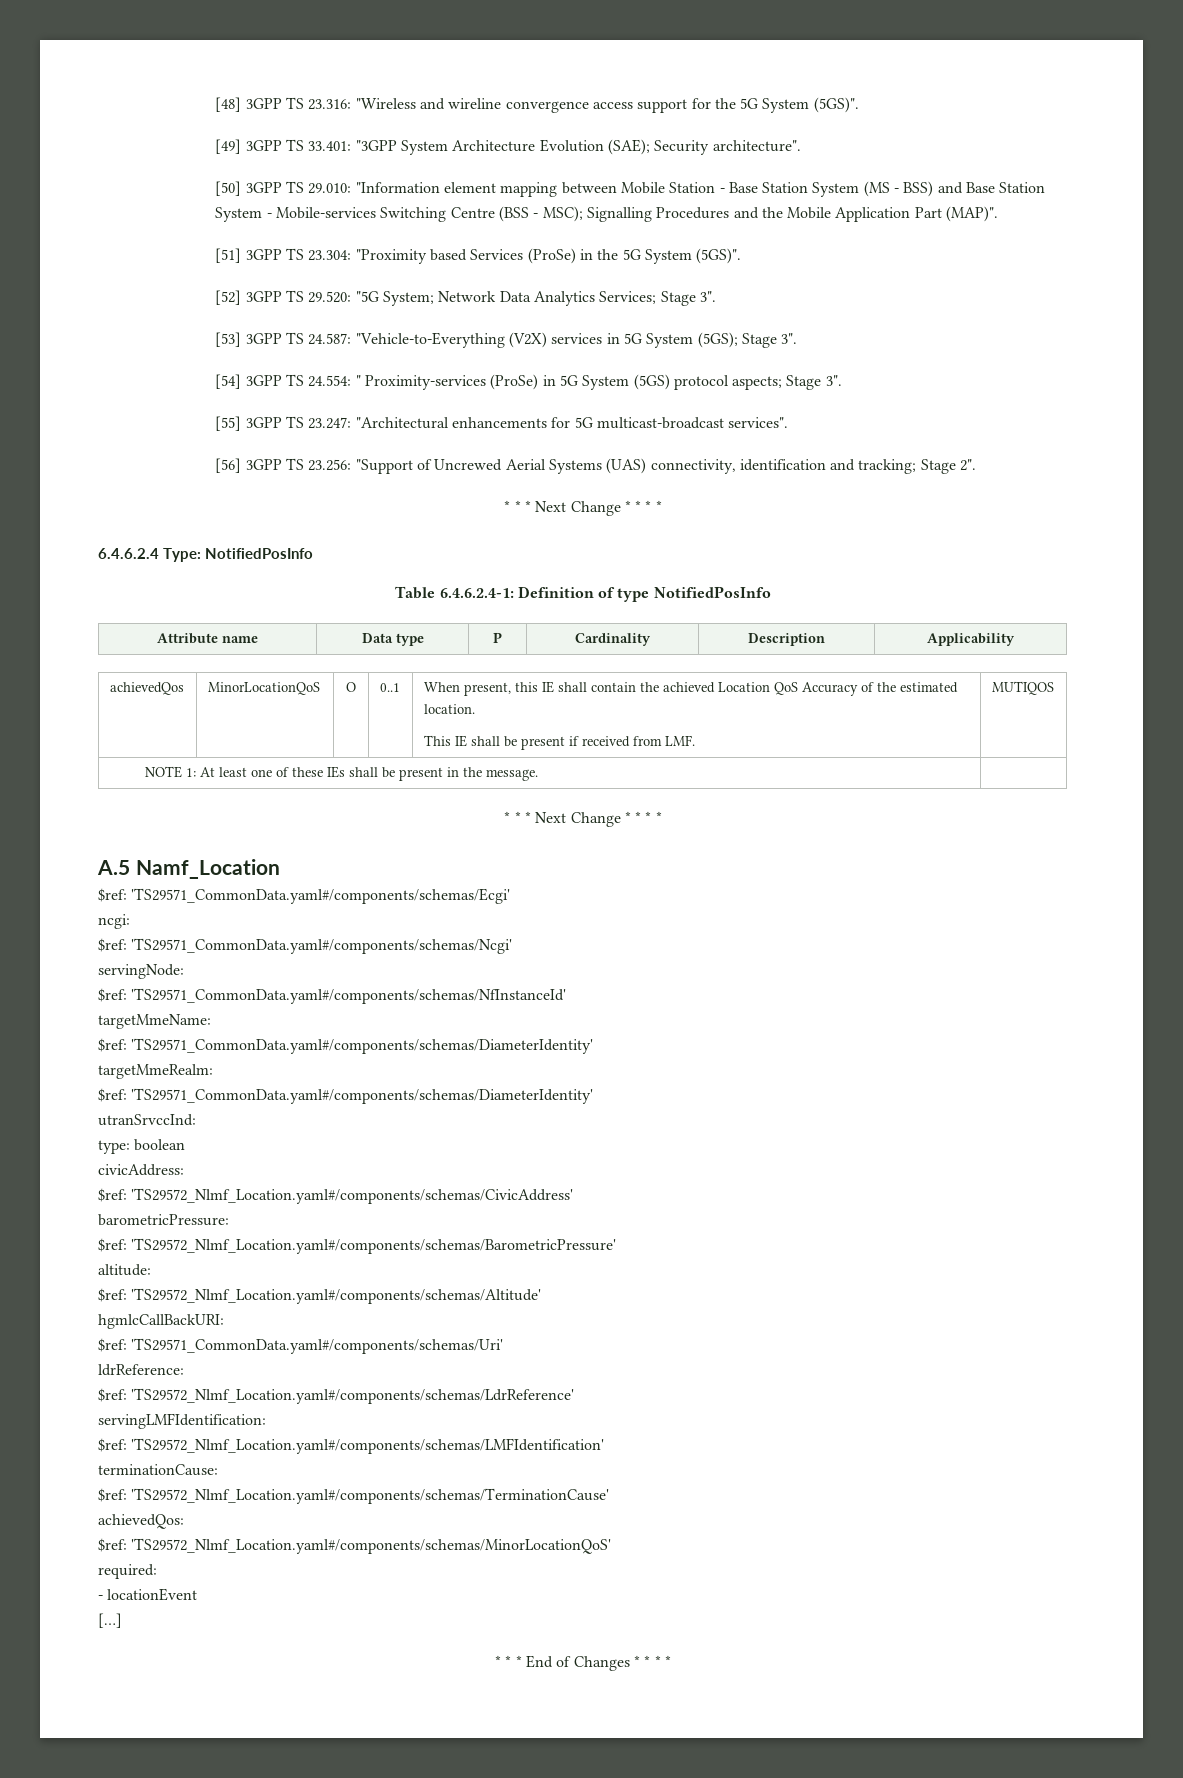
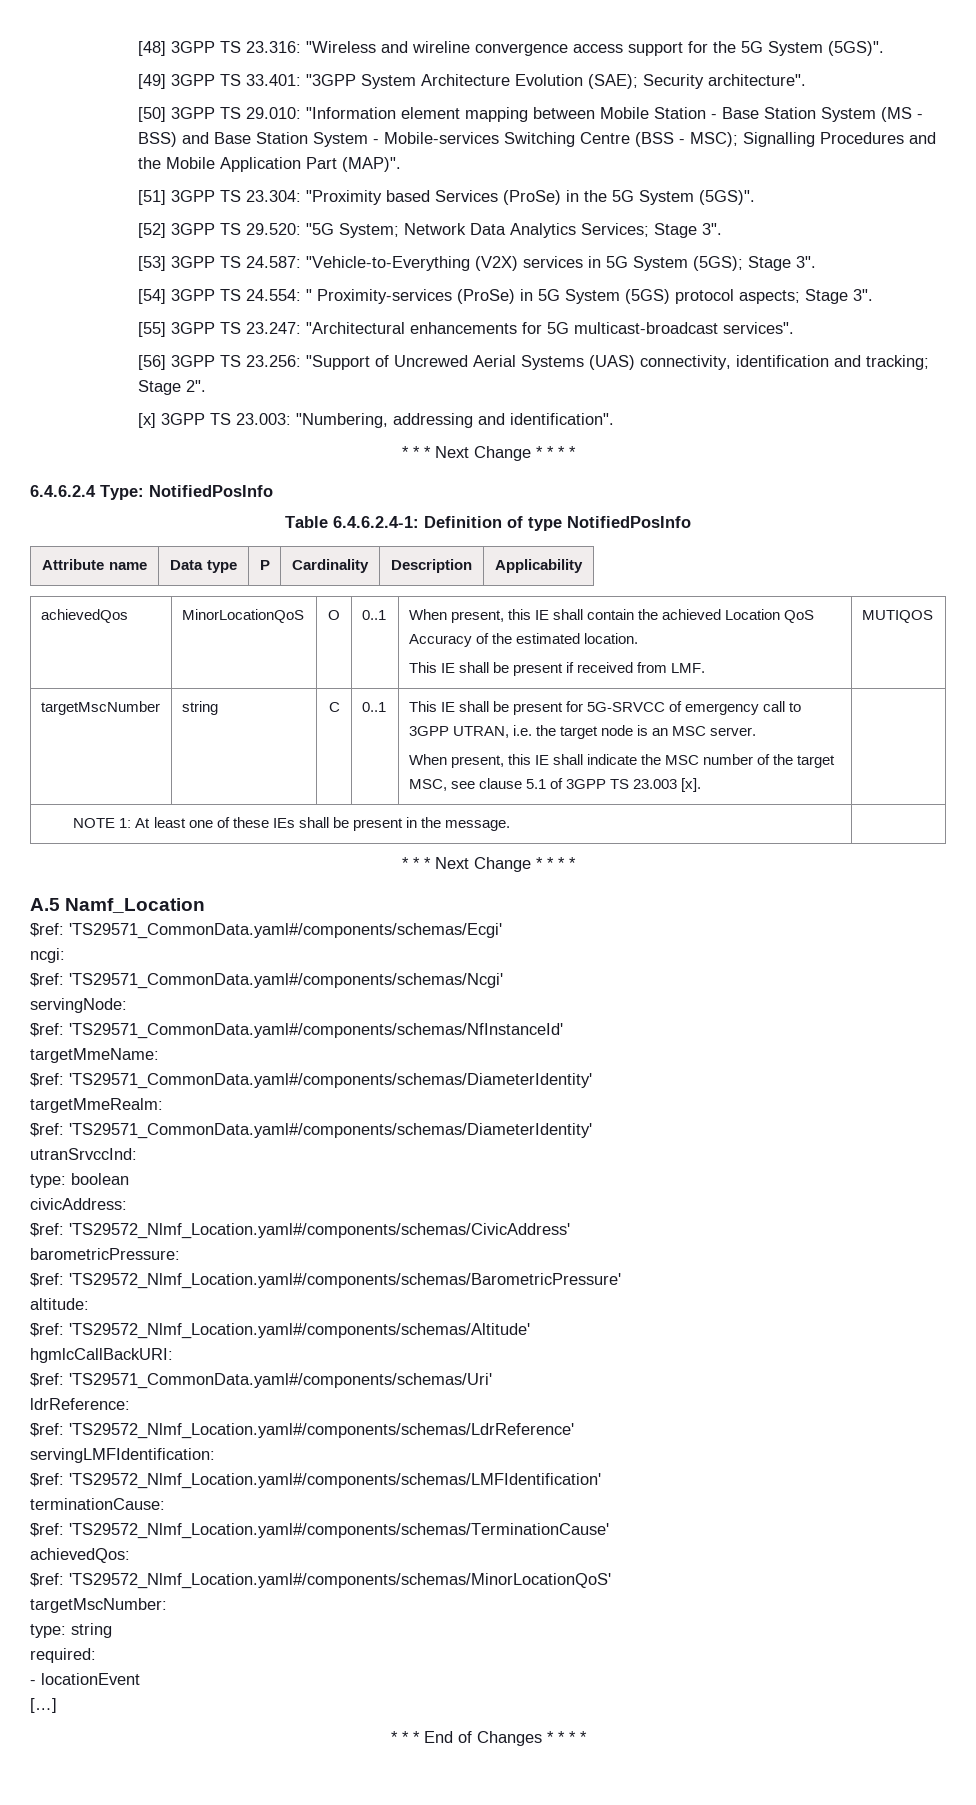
+ [x] 3GPP TS 23.003: "Numbering, addressing and identification".
+ targetMscNumber | string | C | 0..1 | This IE shall be present for 5G-SRVCC of emergency call to 3GPP UTRAN, i.e. the target node is an MSC server.
+ When present, this IE shall indicate the MSC number of the target MSC, see clause 5.1 of 3GPP TS 23.003 [x].
+ targetMscNumber:
+ type: string

